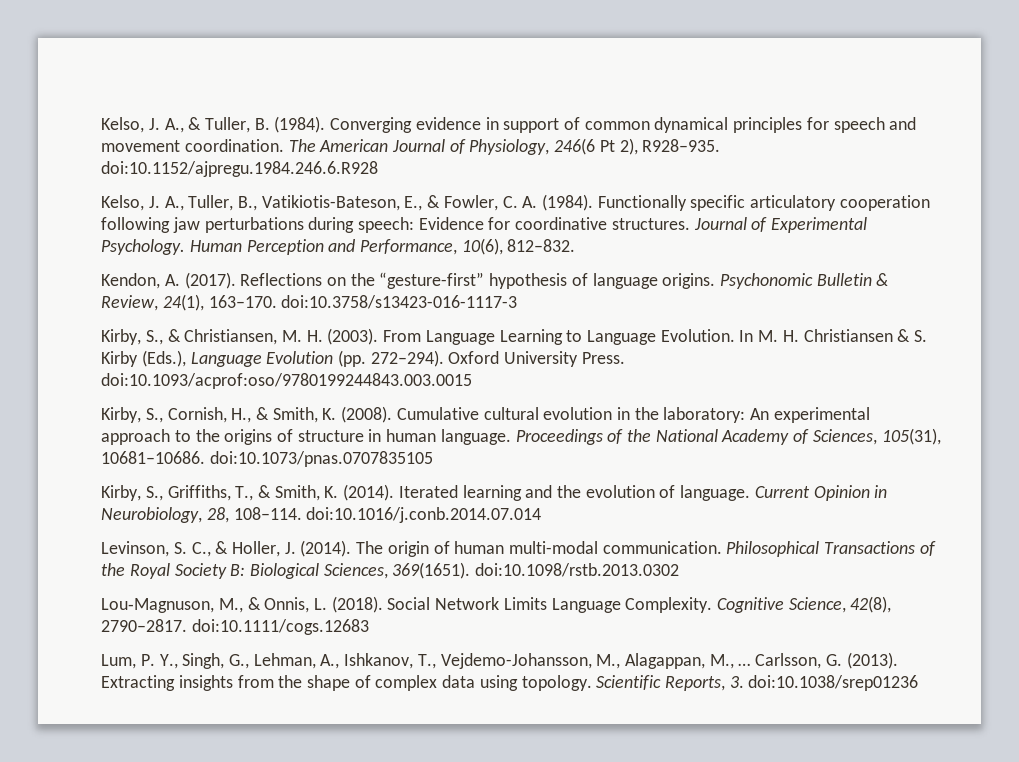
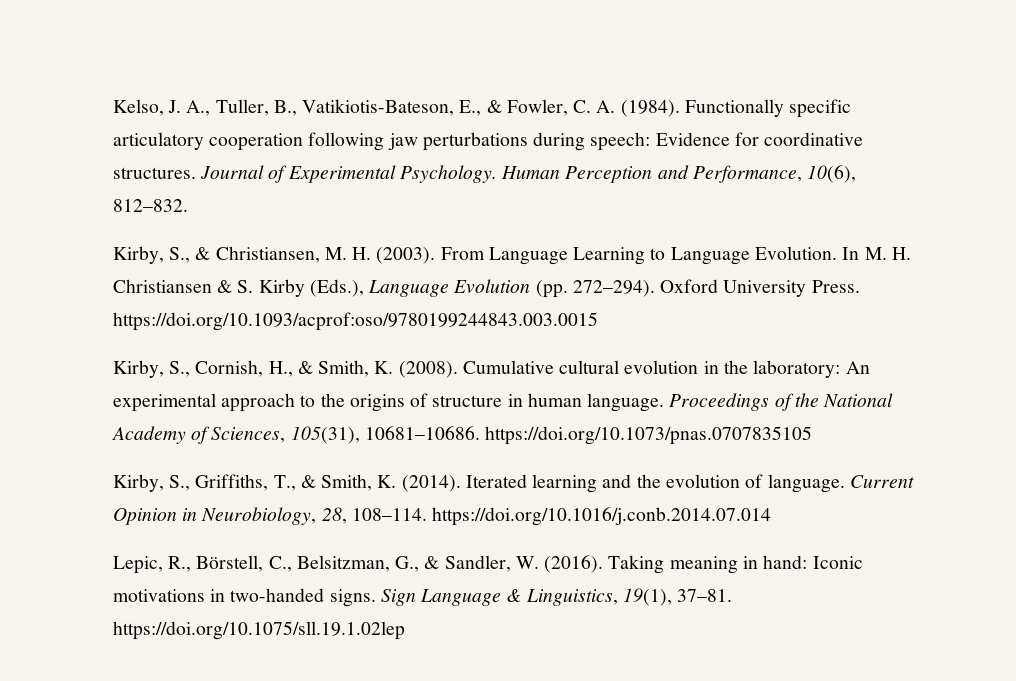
- Kelso, J. A., & Tuller, B. (1984). Converging evidence in support of common dynamical principles for speech and movement coordination. The American Journal of Physiology, 246(6 Pt 2), R928–935. doi:10.1152/ajpregu.1984.246.6.R928
- Kendon, A. (2017). Reflections on the “gesture-first” hypothesis of language origins. Psychonomic Bulletin & Review, 24(1), 163–170. doi:10.3758/s13423-016-1117-3
- Oxford University Press. doi:10.1093/acprof:oso/9780199244843.003.0015
+ Oxford University Press. https://doi.org/10.1093/acprof:oso/9780199244843.003.0015
- Proceedings of the National Academy of Sciences, 105(31), 10681–10686. doi:10.1073/pnas.0707835105
+ Proceedings of the National Academy of Sciences, 105(31), 10681–10686. https://doi.org/10.1073/pnas.0707835105
- Current Opinion in Neurobiology, 28, 108–114. doi:10.1016/j.conb.2014.07.014
- Levinson, S. C., & Holler, J. (2014). The origin of human multi-modal communication. Philosophical Transactions of the Royal Society B: Biological Sciences, 369(1651). doi:10.1098/rstb.2013.0302
- Lou‐Magnuson, M., & Onnis, L. (2018). Social Network Limits Language Complexity. Cognitive Science, 42(8), 2790–2817. doi:10.1111/cogs.12683
- Lum, P. Y., Singh, G., Lehman, A., Ishkanov, T., Vejdemo-Johansson, M., Alagappan, M., … Carlsson, G. (2013). Extracting insights from the shape of complex data using topology. Scientific Reports, 3. doi:10.1038/srep01236
+ Current Opinion in Neurobiology, 28, 108–114. https://doi.org/10.1016/j.conb.2014.07.014
+ Lepic, R., Börstell, C., Belsitzman, G., & Sandler, W. (2016). Taking meaning in hand: Iconic motivations in two-handed signs. Sign Language & Linguistics, 19(1), 37–81. https://doi.org/10.1075/sll.19.1.02lep

